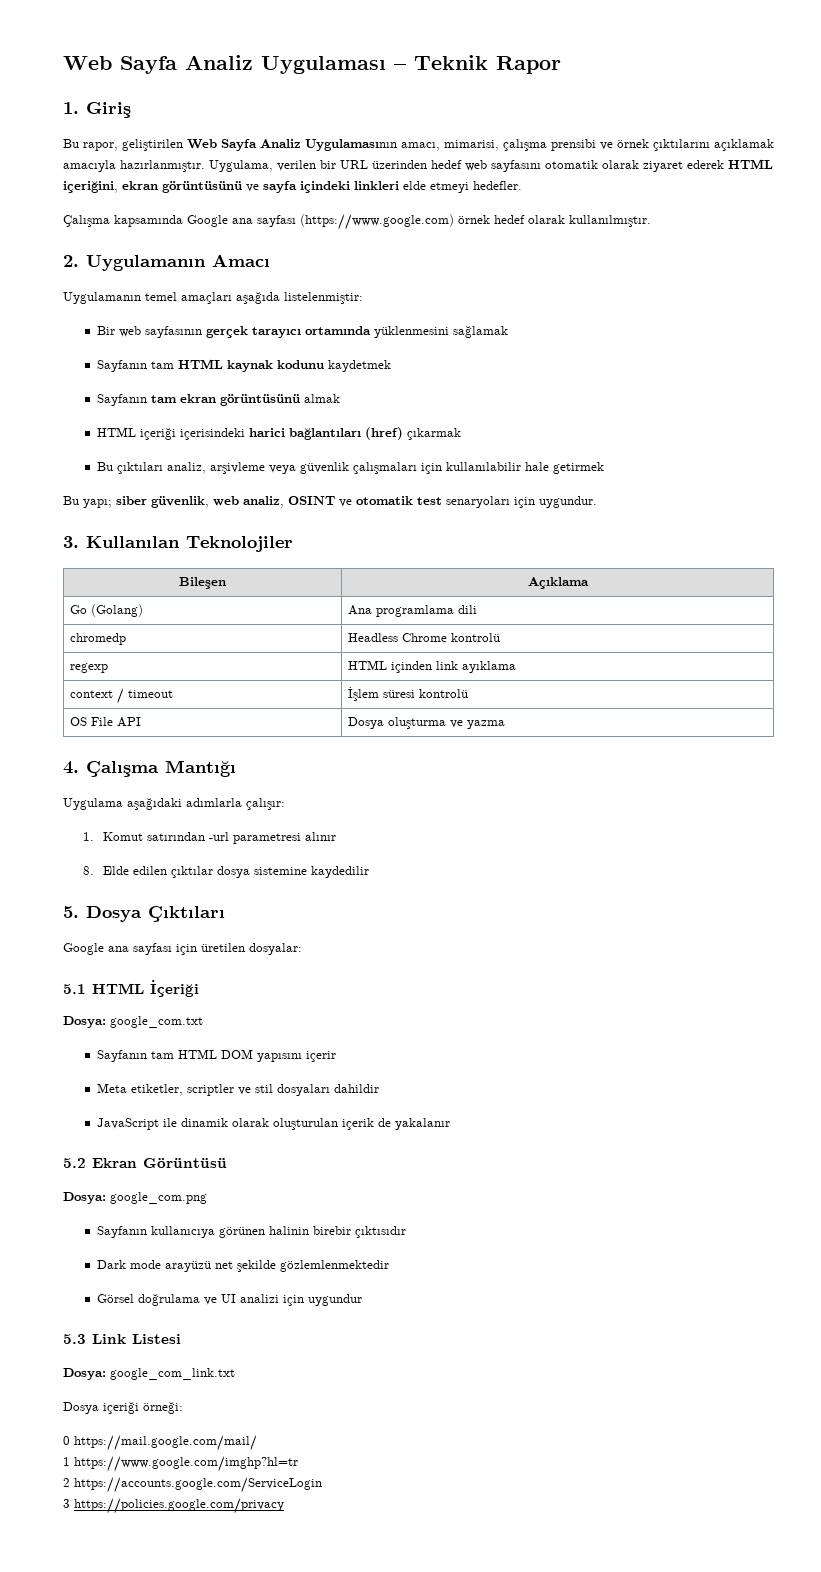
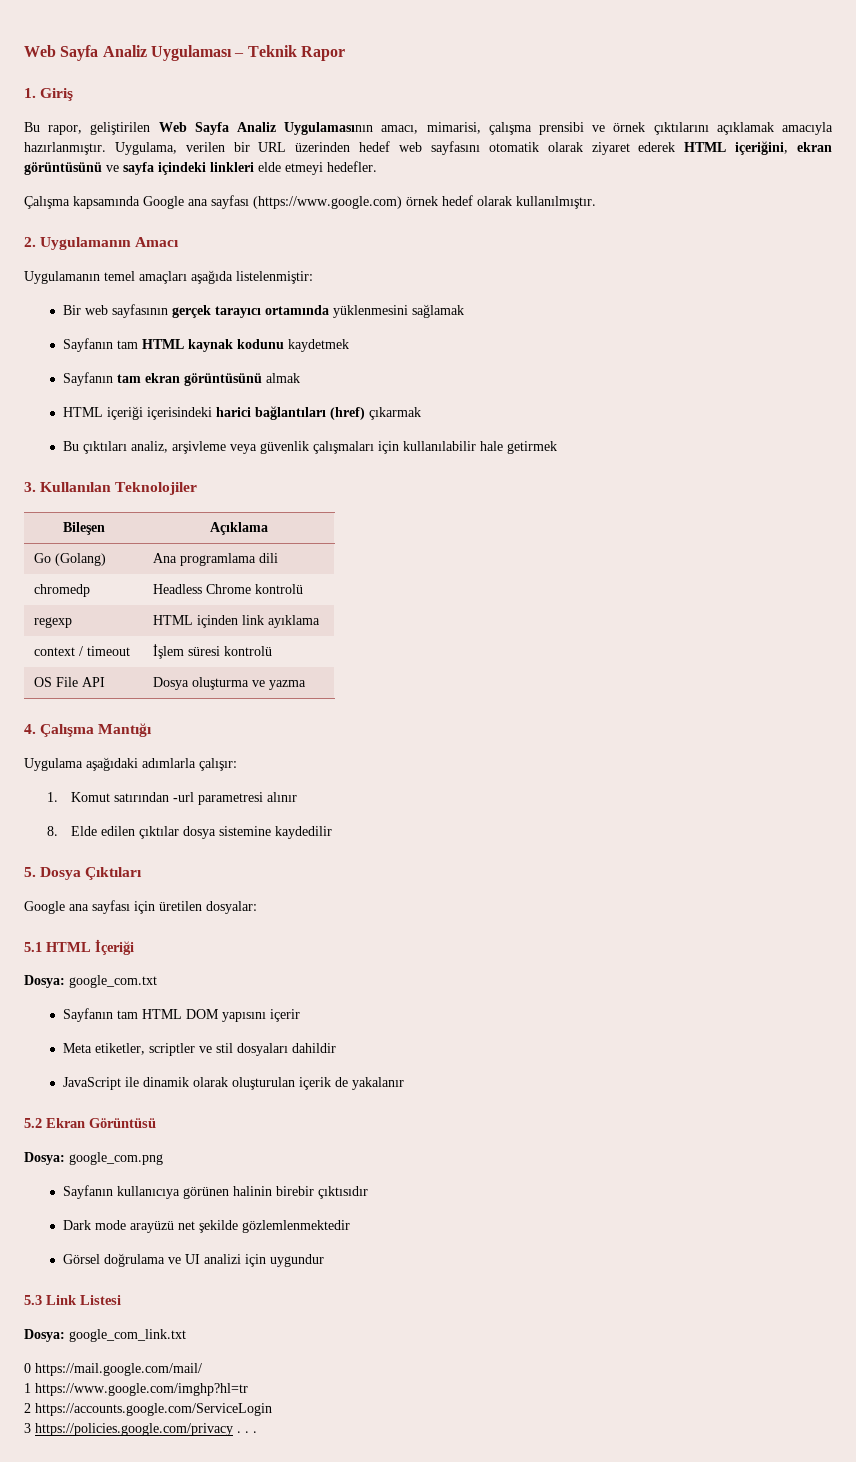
- Bu yapı; siber güvenlik, web analiz, OSINT ve otomatik test senaryoları için uygundur.
- Dosya içeriği örneği:
- 3 https://policies.google.com/privacy
+ 3 https://policies.google.com/privacy . . .

